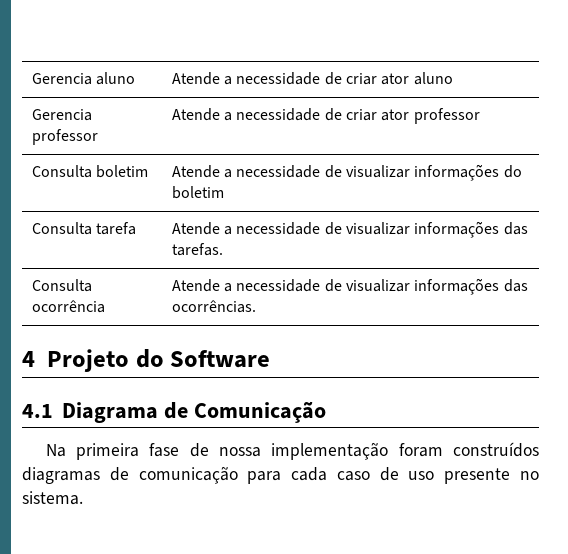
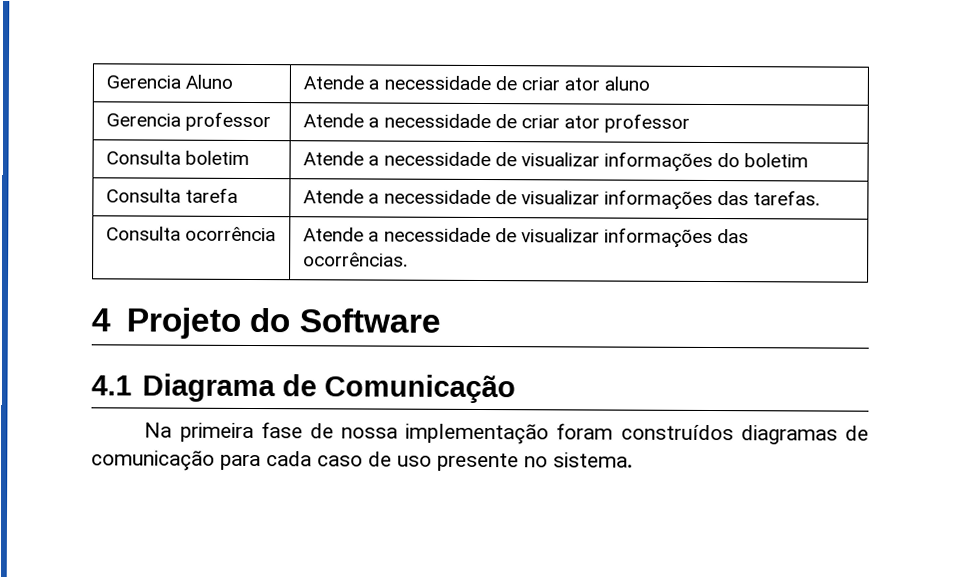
- Gerencia aluno | Atende a necessidade de criar ator aluno
+ Gerencia Aluno | Atende a necessidade de criar ator aluno

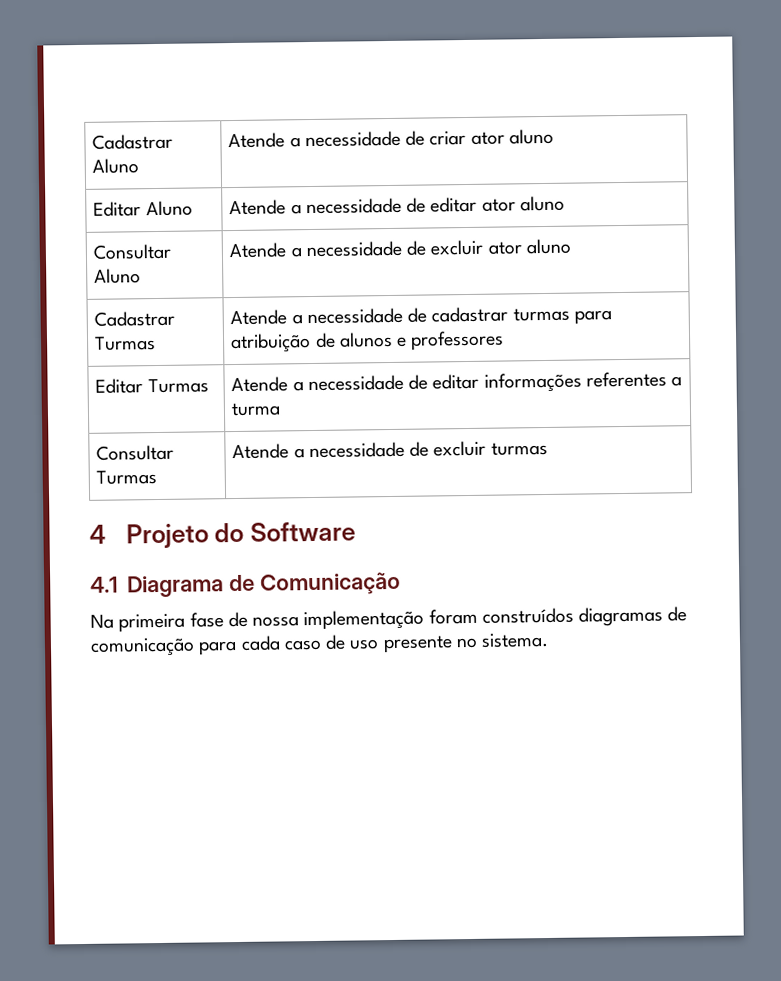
- Gerencia Aluno | Atende a necessidade de criar ator aluno
+ Cadastrar Aluno | Atende a necessidade de criar ator aluno
- Gerencia professor | Atende a necessidade de criar ator professor
- Consulta boletim | Atende a necessidade de visualizar informações do boletim
- Consulta tarefa | Atende a necessidade de visualizar informações das tarefas.
- Consulta ocorrência | Atende a necessidade de visualizar informações das ocorrências.
+ Editar Aluno | Atende a necessidade de editar ator aluno
+ Consultar Aluno | Atende a necessidade de excluir ator aluno
+ Cadastrar Turmas | Atende a necessidade de cadastrar turmas para atribuição de alunos e professores
+ Editar Turmas | Atende a necessidade de editar informações referentes a turma
+ Consultar Turmas | Atende a necessidade de excluir turmas

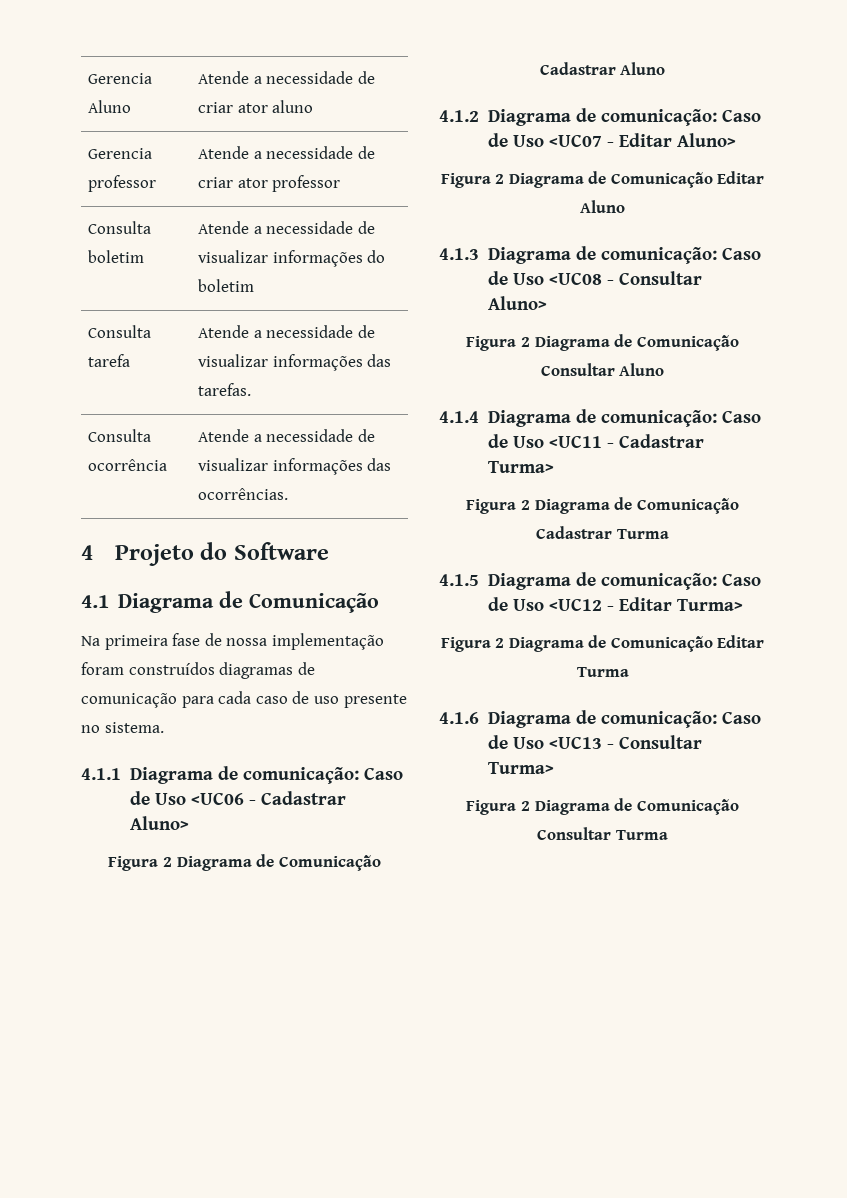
- Cadastrar Aluno | Atende a necessidade de criar ator aluno
+ Gerencia Aluno | Atende a necessidade de criar ator aluno
- Editar Aluno | Atende a necessidade de editar ator aluno
- Consultar Aluno | Atende a necessidade de excluir ator aluno
- Cadastrar Turmas | Atende a necessidade de cadastrar turmas para atribuição de alunos e professores
- Editar Turmas | Atende a necessidade de editar informações referentes a turma
- Consultar Turmas | Atende a necessidade de excluir turmas
+ Gerencia professor | Atende a necessidade de criar ator professor
+ Consulta boletim | Atende a necessidade de visualizar informações do boletim
+ Consulta tarefa | Atende a necessidade de visualizar informações das tarefas.
+ Consulta ocorrência | Atende a necessidade de visualizar informações das ocorrências.
+ 4.1.1 Diagrama de comunicação: Caso de Uso <UC06 - Cadastrar Aluno>
+ Figura 2 Diagrama de Comunicação Cadastrar Aluno
+ 4.1.2 Diagrama de comunicação: Caso de Uso <UC07 - Editar Aluno>
+ Figura 2 Diagrama de Comunicação Editar Aluno
+ 4.1.3 Diagrama de comunicação: Caso de Uso <UC08 - Consultar Aluno>
+ Figura 2 Diagrama de Comunicação Consultar Aluno
+ 4.1.4 Diagrama de comunicação: Caso de Uso <UC11 - Cadastrar Turma>
+ Figura 2 Diagrama de Comunicação Cadastrar Turma
+ 4.1.5 Diagrama de comunicação: Caso de Uso <UC12 - Editar Turma>
+ Figura 2 Diagrama de Comunicação Editar Turma
+ 4.1.6 Diagrama de comunicação: Caso de Uso <UC13 - Consultar Turma>
+ Figura 2 Diagrama de Comunicação Consultar Turma

